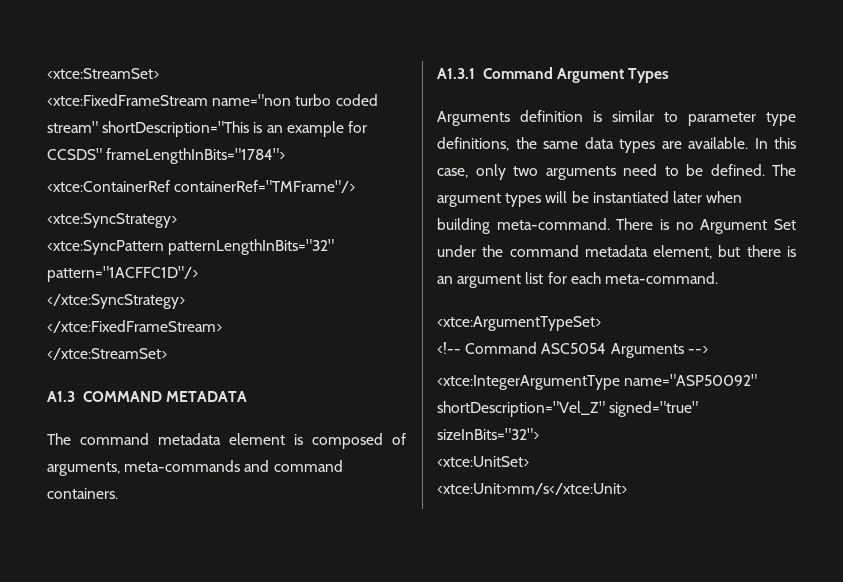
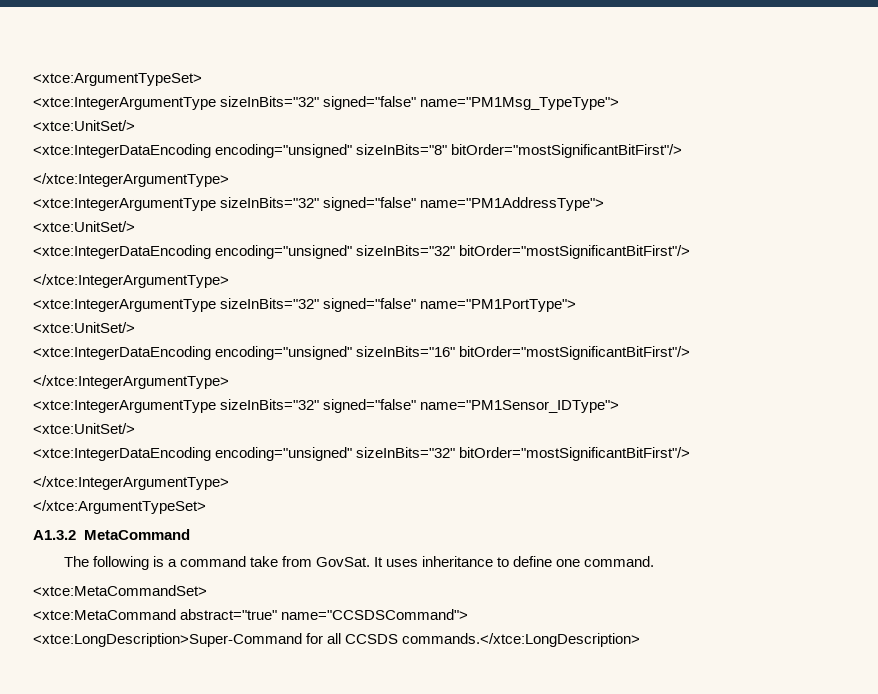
- <xtce:StreamSet>
- <xtce:FixedFrameStream name="non turbo coded stream" shortDescription="This is an example for CCSDS" frameLengthInBits="1784">
- <xtce:ContainerRef containerRef="TMFrame"/>
- <xtce:SyncStrategy>
- <xtce:SyncPattern patternLengthInBits="32" pattern="1ACFFC1D"/>
- </xtce:SyncStrategy>
- </xtce:FixedFrameStream>
- </xtce:StreamSet>
- A1.3 COMMAND METADATA
- The command metadata element is composed of arguments, meta-commands and command containers.
- A1.3.1 Command Argument Types
- Arguments definition is similar to parameter type definitions, the same data types are available. In this case, only two arguments need to be defined. The argument types will be instantiated later when building meta-command. There is no Argument Set under the command metadata element, but there is an argument list for each meta-command.
  <xtce:ArgumentTypeSet>
- <!-- Command ASC5054 Arguments -->
- <xtce:IntegerArgumentType name="ASP50092" shortDescription="Vel_Z" signed="true" sizeInBits="32">
- <xtce:UnitSet>
- <xtce:Unit>mm/s</xtce:Unit>
+ <xtce:IntegerArgumentType sizeInBits="32" signed="false" name="PM1Msg_TypeType">
+ <xtce:UnitSet/>
+ <xtce:IntegerDataEncoding encoding="unsigned" sizeInBits="8" bitOrder="mostSignificantBitFirst"/>
+ </xtce:IntegerArgumentType>
+ <xtce:IntegerArgumentType sizeInBits="32" signed="false" name="PM1AddressType">
+ <xtce:UnitSet/>
+ <xtce:IntegerDataEncoding encoding="unsigned" sizeInBits="32" bitOrder="mostSignificantBitFirst"/>
+ </xtce:IntegerArgumentType>
+ <xtce:IntegerArgumentType sizeInBits="32" signed="false" name="PM1PortType">
+ <xtce:UnitSet/>
+ <xtce:IntegerDataEncoding encoding="unsigned" sizeInBits="16" bitOrder="mostSignificantBitFirst"/>
+ </xtce:IntegerArgumentType>
+ <xtce:IntegerArgumentType sizeInBits="32" signed="false" name="PM1Sensor_IDType">
+ <xtce:UnitSet/>
+ <xtce:IntegerDataEncoding encoding="unsigned" sizeInBits="32" bitOrder="mostSignificantBitFirst"/>
+ </xtce:IntegerArgumentType>
+ </xtce:ArgumentTypeSet>
+ A1.3.2 MetaCommand
+ The following is a command take from GovSat. It uses inheritance to define one command.
+ <xtce:MetaCommandSet>
+ <xtce:MetaCommand abstract="true" name="CCSDSCommand">
+ <xtce:LongDescription>Super-Command for all CCSDS commands.</xtce:LongDescription>

